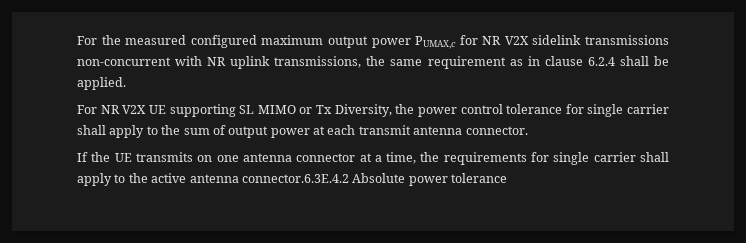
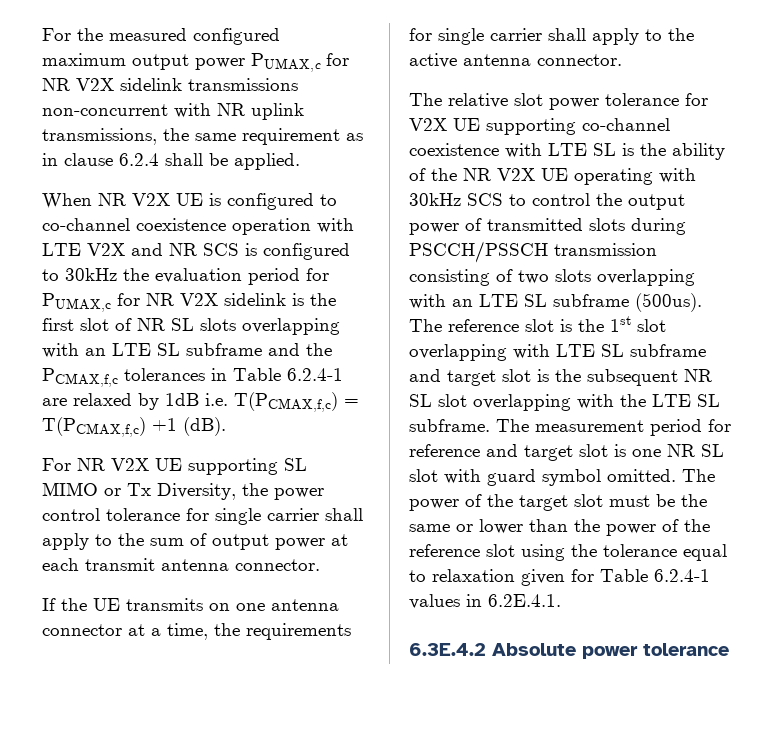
+ When NR V2X UE is configured to co-channel coexistence operation with LTE V2X and NR SCS is configured to 30kHz the evaluation period for PUMAX,c for NR V2X sidelink is the first slot of NR SL slots overlapping with an LTE SL subframe and the PCMAX,f,c tolerances in Table 6.2.4-1 are relaxed by 1dB i.e. T(PCMAX,f,c) = T(PCMAX,f,c) +1 (dB).
- If the UE transmits on one antenna connector at a time, the requirements for single carrier shall apply to the active antenna connector.6.3E.4.2 Absolute power tolerance
+ If the UE transmits on one antenna connector at a time, the requirements for single carrier shall apply to the active antenna connector.
+ The relative slot power tolerance for V2X UE supporting co-channel coexistence with LTE SL is the ability of the NR V2X UE operating with 30kHz SCS to control the output power of transmitted slots during PSCCH/PSSCH transmission consisting of two slots overlapping with an LTE SL subframe (500us). The reference slot is the 1st slot overlapping with LTE SL subframe and target slot is the subsequent NR SL slot overlapping with the LTE SL subframe. The measurement period for reference and target slot is one NR SL slot with guard symbol omitted. The power of the target slot must be the same or lower than the power of the reference slot using the tolerance equal to relaxation given for Table 6.2.4-1 values in 6.2E.4.1.
+ 6.3E.4.2 Absolute power tolerance

